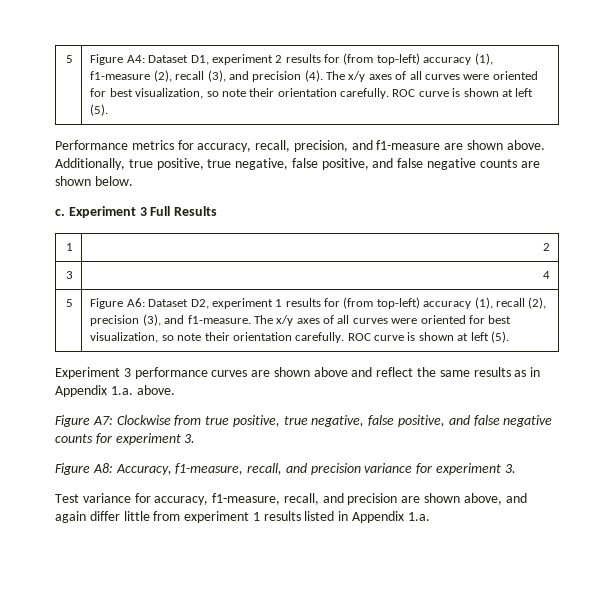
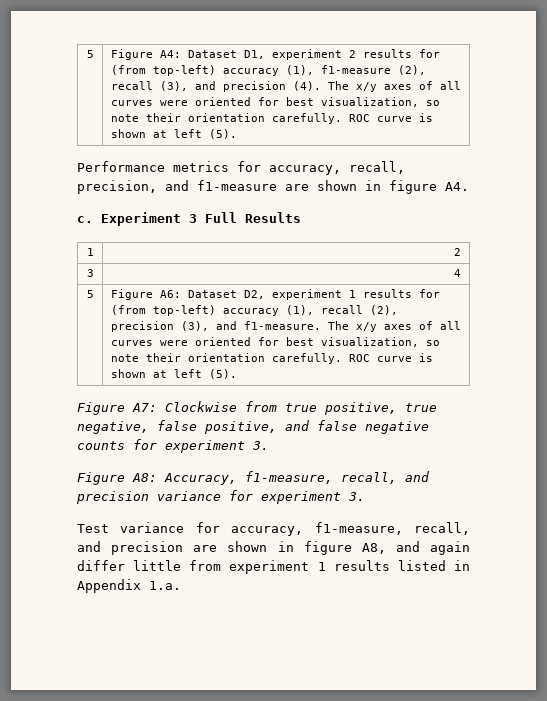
- Performance metrics for accuracy, recall, precision, and f1-measure are shown above. Additionally, true positive, true negative, false positive, and false negative counts are shown below.
+ Performance metrics for accuracy, recall, precision, and f1-measure are shown in figure A4.
- Experiment 3 performance curves are shown above and reflect the same results as in Appendix 1.a. above.
- Test variance for accuracy, f1-measure, recall, and precision are shown above, and again differ little from experiment 1 results listed in Appendix 1.a.
+ Test variance for accuracy, f1-measure, recall, and precision are shown in figure A8, and again differ little from experiment 1 results listed in Appendix 1.a.

